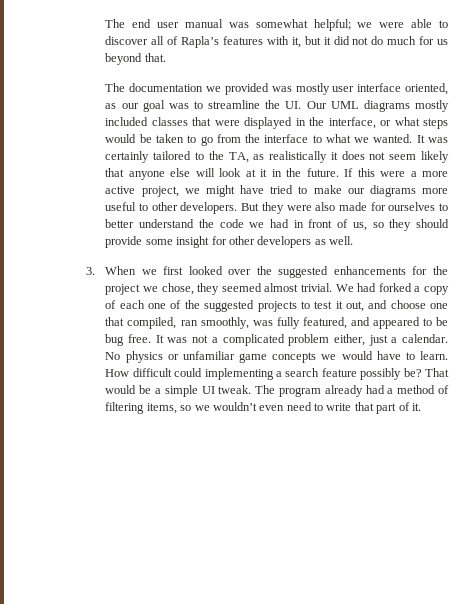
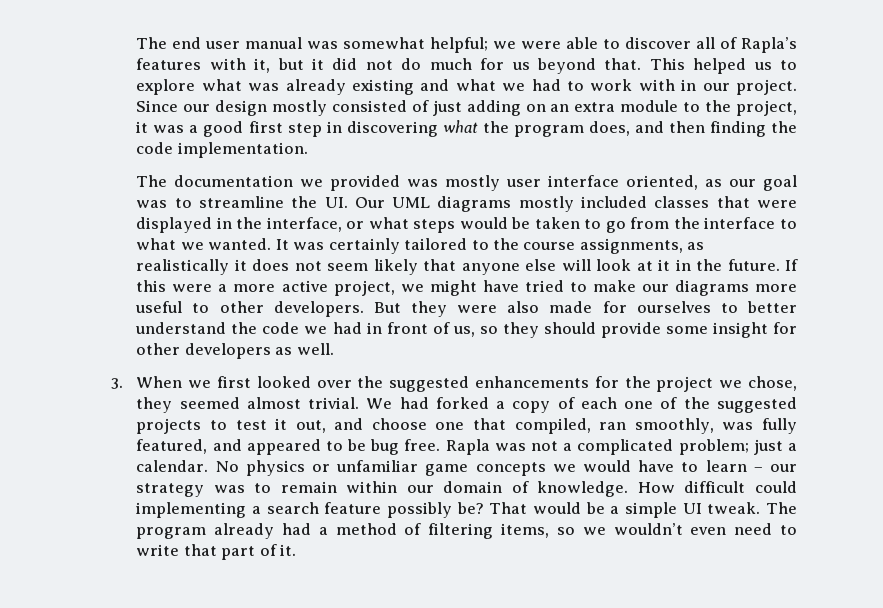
+ This helped us to explore what was already existing and what we had to work with in our project. Since our design mostly consisted of just adding on an extra module to the project, it was a good first step in discovering what the program does, and then finding the code implementation.
- It was certainly tailored to the TA, as realistically it does not seem likely that anyone else will look at it in the future.
+ It was certainly tailored to the course assignments, as realistically it does not seem likely that anyone else will look at it in the future.
- It was not a complicated problem either, just a calendar.
+ Rapla was not a complicated problem; just a calendar.
- No physics or unfamiliar game concepts we would have to learn.
+ No physics or unfamiliar game concepts we would have to learn – our strategy was to remain within our domain of knowledge.

